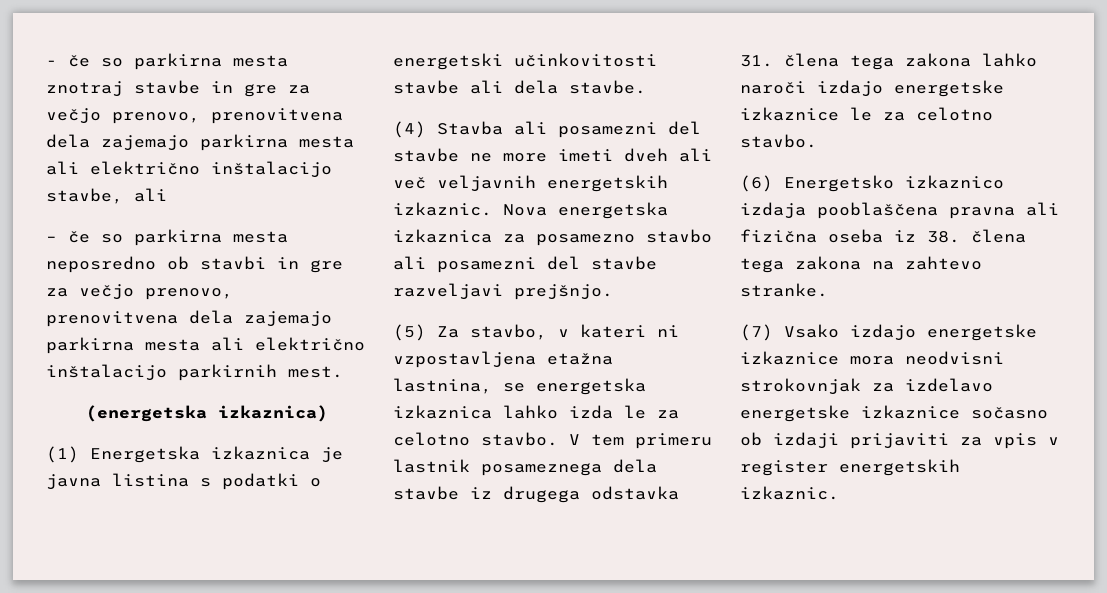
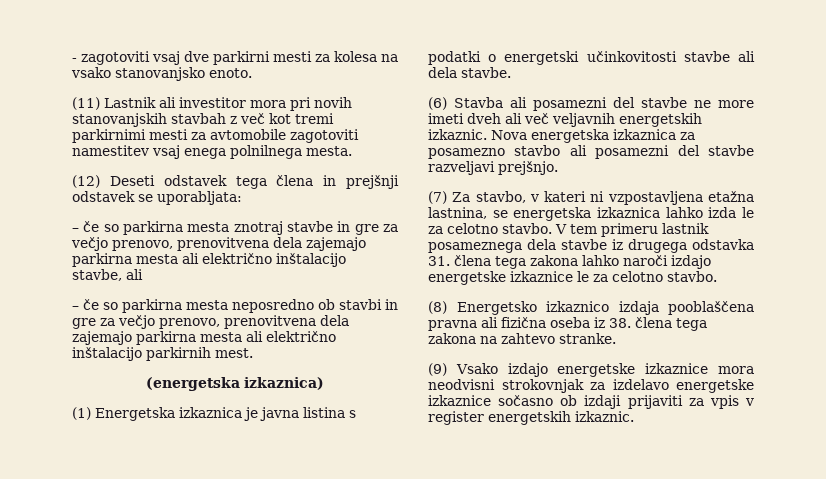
- - če so parkirna mesta znotraj stavbe in gre za večjo prenovo, prenovitvena dela zajemajo parkirna mesta ali električno inštalacijo stavbe, ali
+ - zagotoviti vsaj dve parkirni mesti za kolesa na vsako stanovanjsko enoto.
+ (11) Lastnik ali investitor mora pri novih stanovanjskih stavbah z več kot tremi parkirnimi mesti za avtomobile zagotoviti namestitev vsaj enega polnilnega mesta.
+ (12) Deseti odstavek tega člena in prejšnji odstavek se uporabljata:
+ – če so parkirna mesta znotraj stavbe in gre za večjo prenovo, prenovitvena dela zajemajo parkirna mesta ali električno inštalacijo stavbe, ali
- (4) Stavba ali posamezni del stavbe ne more imeti dveh ali več veljavnih energetskih izkaznic.
+ (6) Stavba ali posamezni del stavbe ne more imeti dveh ali več veljavnih energetskih izkaznic.
- (5) Za stavbo, v kateri ni vzpostavljena etažna lastnina, se energetska izkaznica lahko izda le za celotno stavbo.
+ (7) Za stavbo, v kateri ni vzpostavljena etažna lastnina, se energetska izkaznica lahko izda le za celotno stavbo.
- (6) Energetsko izkaznico izdaja pooblaščena pravna ali fizična oseba iz 38. člena tega zakona na zahtevo stranke.
+ (8) Energetsko izkaznico izdaja pooblaščena pravna ali fizična oseba iz 38. člena tega zakona na zahtevo stranke.
- (7) Vsako izdajo energetske izkaznice mora neodvisni strokovnjak za izdelavo energetske izkaznice sočasno ob izdaji prijaviti za vpis v register energetskih izkaznic.
+ (9) Vsako izdajo energetske izkaznice mora neodvisni strokovnjak za izdelavo energetske izkaznice sočasno ob izdaji prijaviti za vpis v register energetskih izkaznic.

